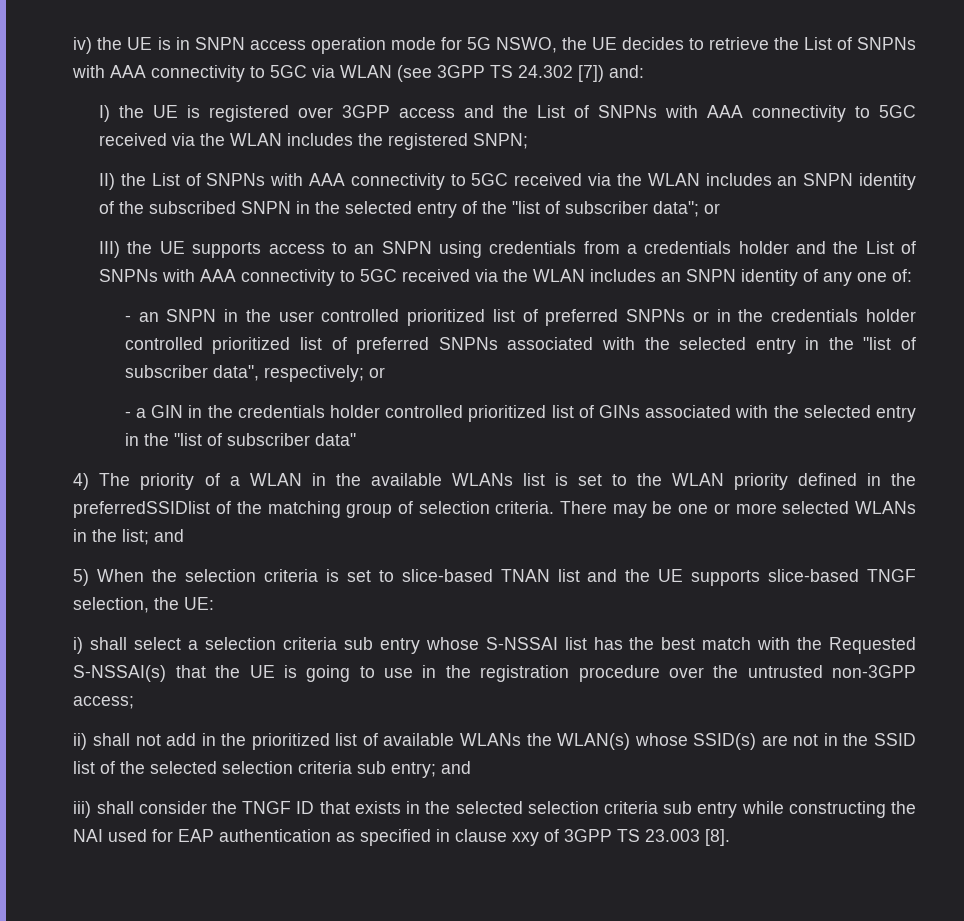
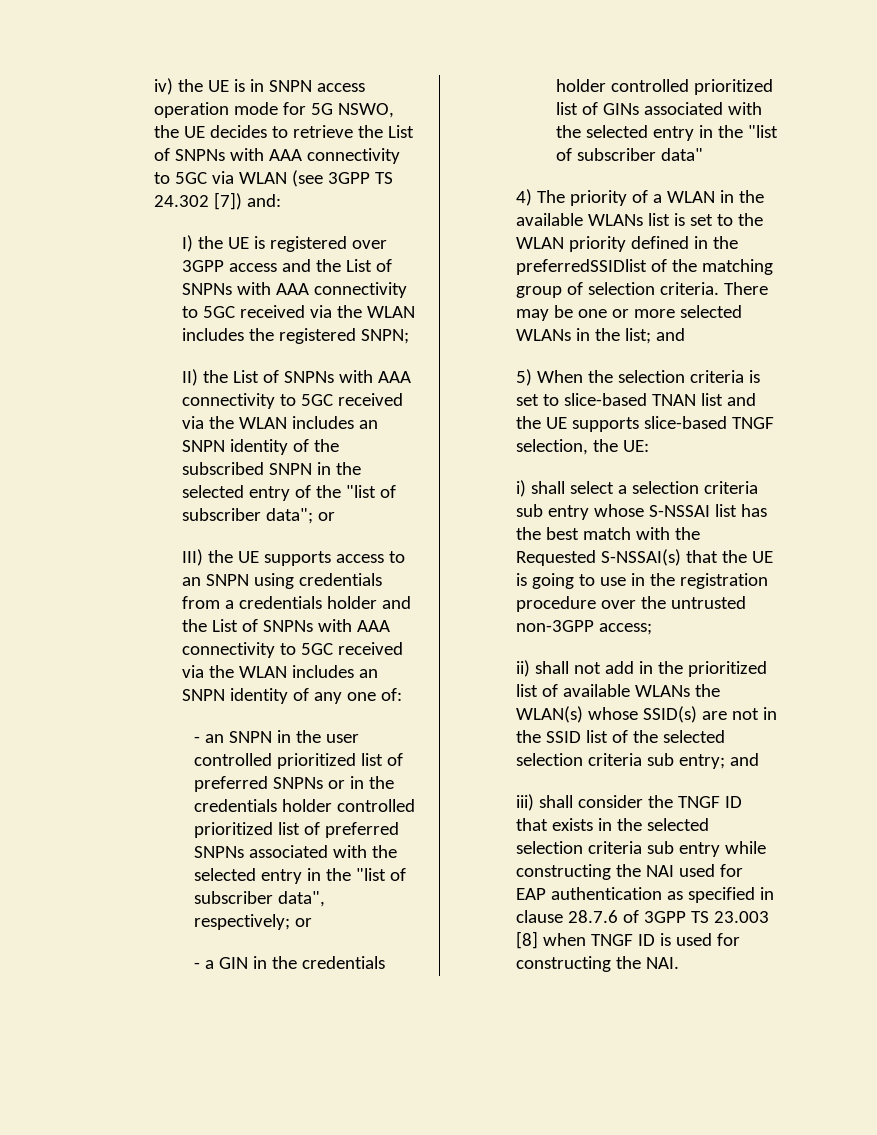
- iii) shall consider the TNGF ID that exists in the selected selection criteria sub entry while constructing the NAI used for EAP authentication as specified in clause xxy of 3GPP TS 23.003 [8].
+ iii) shall consider the TNGF ID that exists in the selected selection criteria sub entry while constructing the NAI used for EAP authentication as specified in clause 28.7.6 of 3GPP TS 23.003 [8] when TNGF ID is used for constructing the NAI.

